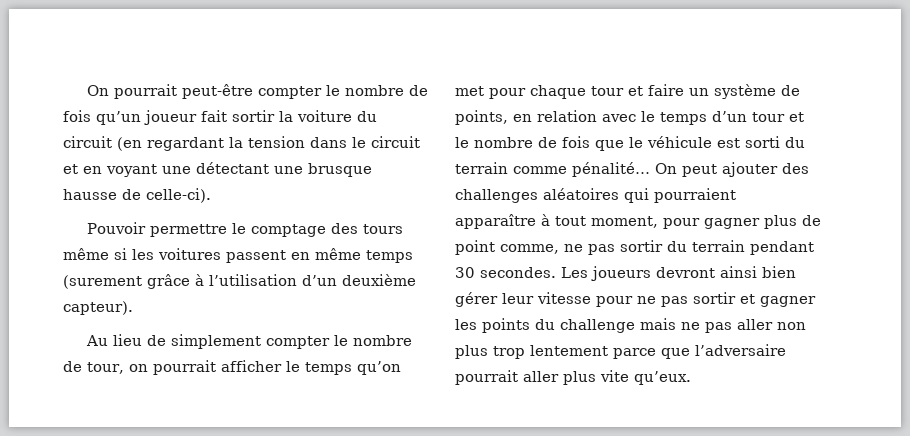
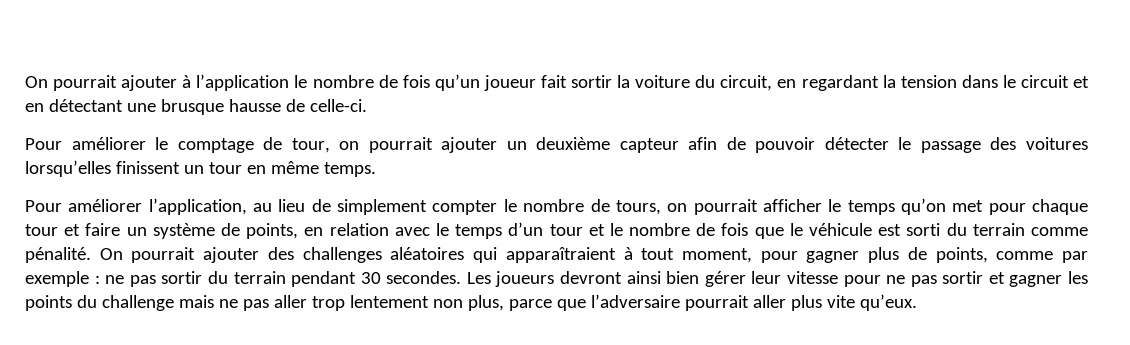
- On pourrait peut-être compter le nombre de fois qu’un joueur fait sortir la voiture du circuit (en regardant la tension dans le circuit et en voyant une détectant une brusque hausse de celle-ci).
- Pouvoir permettre le comptage des tours même si les voitures passent en même temps (surement grâce à l’utilisation d’un deuxième capteur).
- Au lieu de simplement compter le nombre de tour, on pourrait afficher le temps qu’on met pour chaque tour et faire un système de points, en relation avec le temps d’un tour et le nombre de fois que le véhicule est sorti du terrain comme pénalité… On peut ajouter des challenges aléatoires qui pourraient apparaître à tout moment, pour gagner plus de point comme, ne pas sortir du terrain pendant 30 secondes.
+ On pourrait ajouter à l’application le nombre de fois qu’un joueur fait sortir la voiture du circuit, en regardant la tension dans le circuit et en détectant une brusque hausse de celle-ci.
+ Pour améliorer le comptage de tour, on pourrait ajouter un deuxième capteur afin de pouvoir détecter le passage des voitures lorsqu’elles finissent un tour en même temps.
+ Pour améliorer l’application, au lieu de simplement compter le nombre de tours, on pourrait afficher le temps qu’on met pour chaque tour et faire un système de points, en relation avec le temps d’un tour et le nombre de fois que le véhicule est sorti du terrain comme pénalité. On pourrait ajouter des challenges aléatoires qui apparaîtraient à tout moment, pour gagner plus de points, comme par exemple : ne pas sortir du terrain pendant 30 secondes.
- Les joueurs devront ainsi bien gérer leur vitesse pour ne pas sortir et gagner les points du challenge mais ne pas aller non plus trop lentement parce que l’adversaire pourrait aller plus vite qu’eux.
+ Les joueurs devront ainsi bien gérer leur vitesse pour ne pas sortir et gagner les points du challenge mais ne pas aller trop lentement non plus, parce que l’adversaire pourrait aller plus vite qu’eux.

